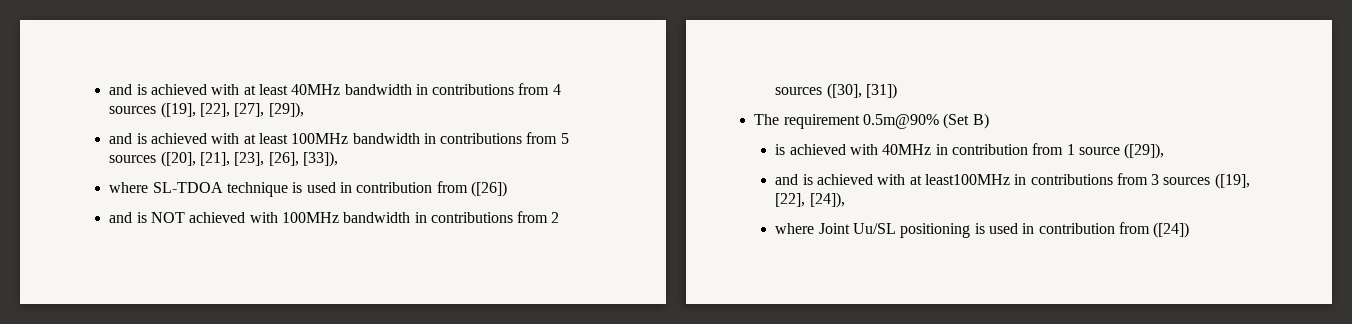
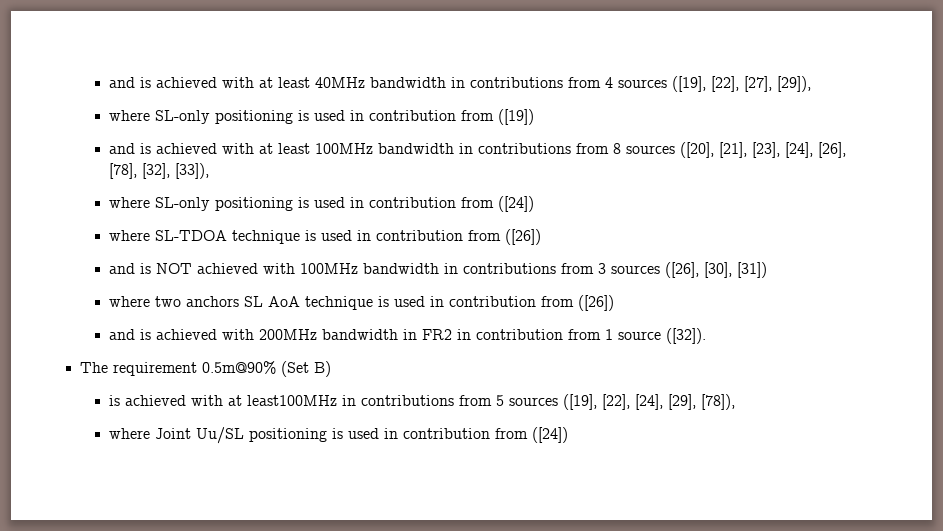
+ where SL-only positioning is used in contribution from ([19])
- and is achieved with at least 100MHz bandwidth in contributions from 5 sources ([20], [21], [23], [26], [33]),
+ and is achieved with at least 100MHz bandwidth in contributions from 8 sources ([20], [21], [23], [24], [26], [78], [32], [33]),
+ where SL-only positioning is used in contribution from ([24])
- and is NOT achieved with 100MHz bandwidth in contributions from 2 sources ([30], [31])
+ and is NOT achieved with 100MHz bandwidth in contributions from 3 sources ([26], [30], [31])
+ where two anchors SL AoA technique is used in contribution from ([26])
+ and is achieved with 200MHz bandwidth in FR2 in contribution from 1 source ([32]).
- is achieved with 40MHz in contribution from 1 source ([29]),
- and is achieved with at least100MHz in contributions from 3 sources ([19], [22], [24]),
+ is achieved with at least100MHz in contributions from 5 sources ([19], [22], [24], [29], [78]),

